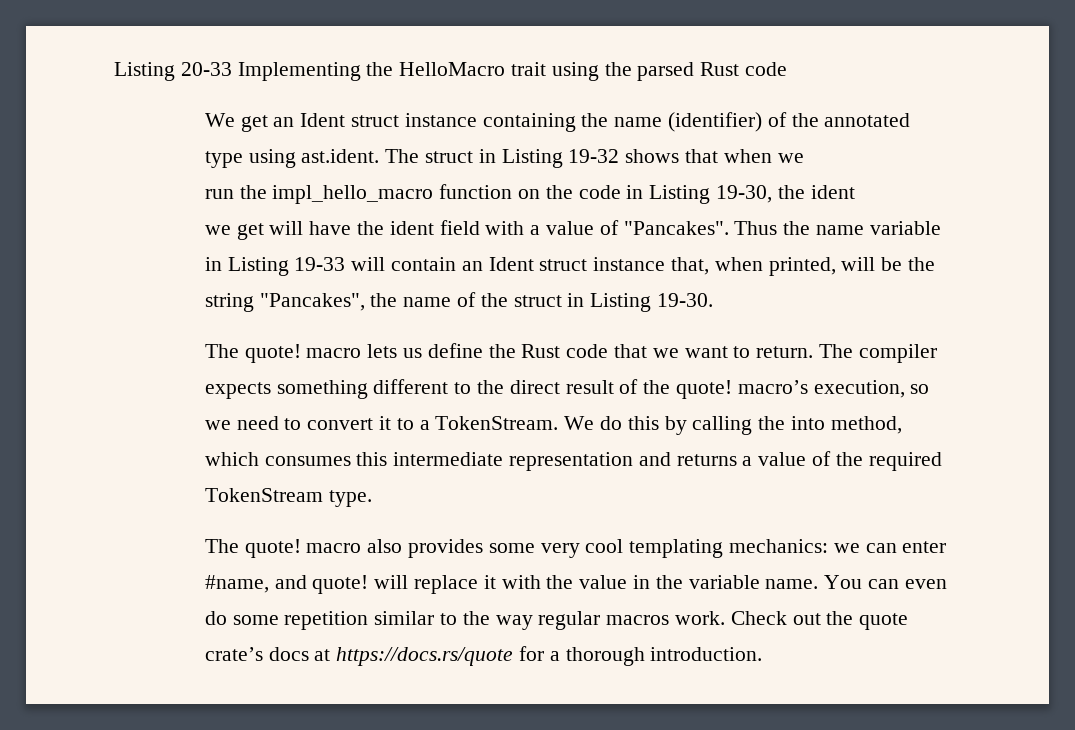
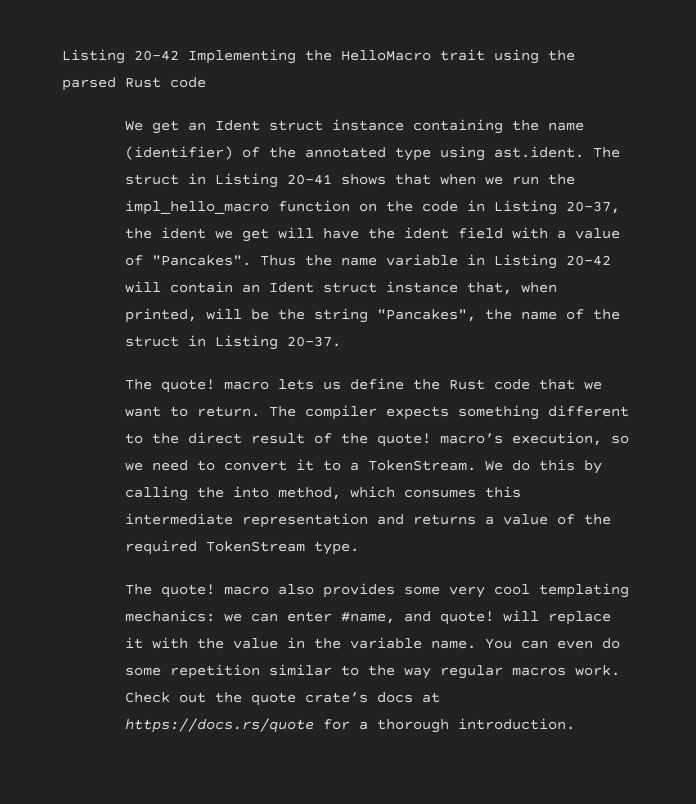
- Listing 20-33 Implementing the HelloMacro trait using the parsed Rust code
+ Listing 20-42 Implementing the HelloMacro trait using the parsed Rust code
- We get an Ident struct instance containing the name (identifier) of the annotated type using ast.ident. The struct in Listing 19-32 shows that when we
- run the impl_hello_macro function on the code in Listing 19-30, the ident
- we get will have the ident field with a value of "Pancakes".
+ We get an Ident struct instance containing the name (identifier) of the annotated type using ast.ident. The struct in Listing 20-41 shows that when we run the impl_hello_macro function on the code in Listing 20-37, the ident we get will have the ident field with a value of "Pancakes".
- Thus the name variable in Listing 19-33 will contain an Ident struct instance that, when printed, will be the string "Pancakes", the name of the struct in Listing 19-30.
+ Thus the name variable in Listing 20-42 will contain an Ident struct instance that, when printed, will be the string "Pancakes", the name of the struct in Listing 20-37.

